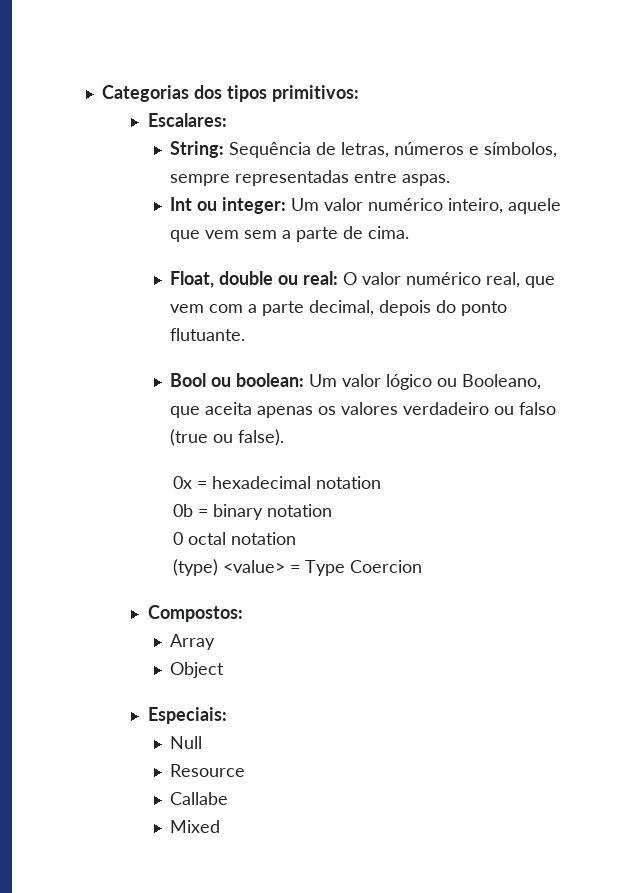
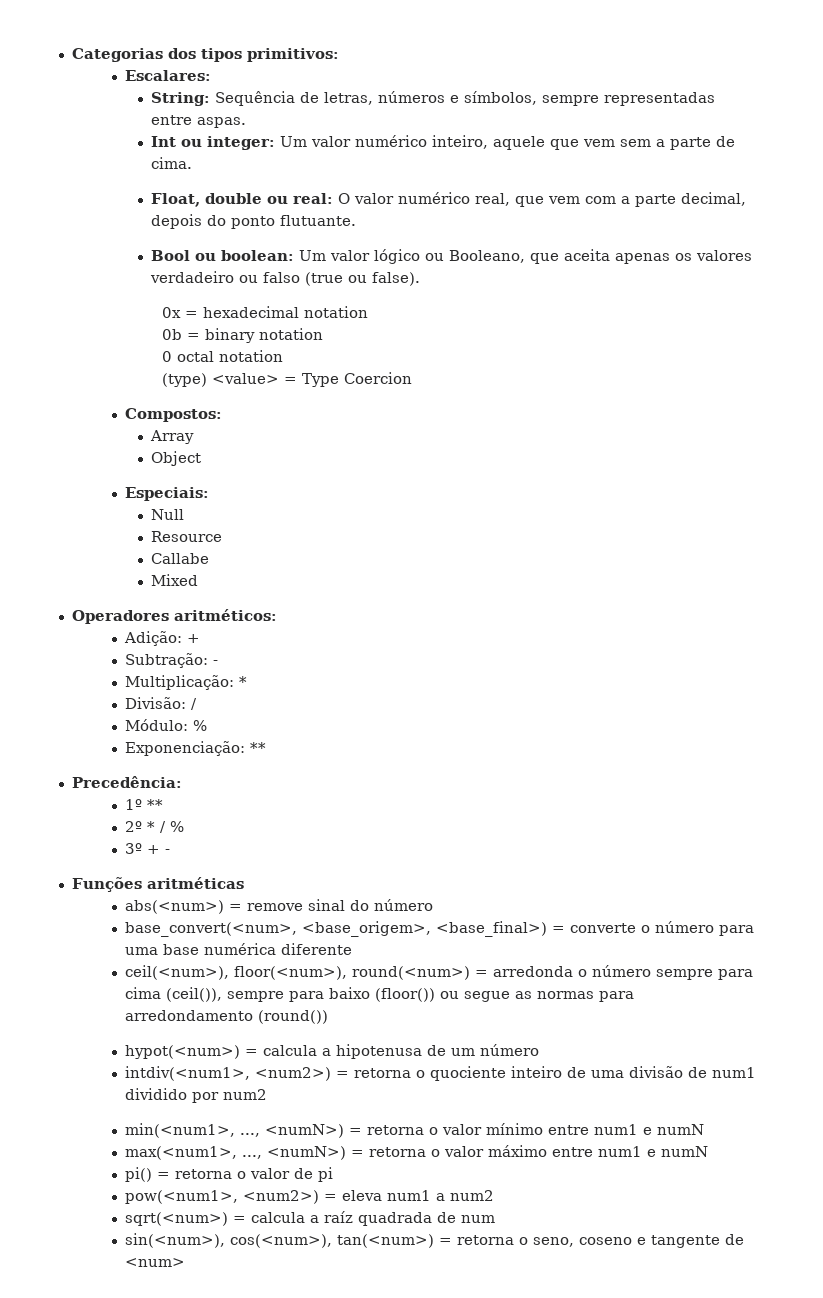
+ Operadores aritméticos:
+ Adição: +
+ Subtração: -
+ Multiplicação: *
+ Divisão: /
+ Módulo: %
+ Exponenciação: **
+ Precedência:
+ 1º **
+ 2º * / %
+ 3º + -
+ Funções aritméticas
+ abs(<num>) = remove sinal do número
+ base_convert(<num>, <base_origem>, <base_final>) = converte o número para uma base numérica diferente
+ ceil(<num>), floor(<num>), round(<num>) = arredonda o número sempre para cima (ceil()), sempre para baixo (floor()) ou segue as normas para arredondamento (round())
+ hypot(<num>) = calcula a hipotenusa de um número
+ intdiv(<num1>, <num2>) = retorna o quociente inteiro de uma divisão de num1 dividido por num2
+ min(<num1>, ..., <numN>) = retorna o valor mínimo entre num1 e numN
+ max(<num1>, ..., <numN>) = retorna o valor máximo entre num1 e numN
+ pi() = retorna o valor de pi
+ pow(<num1>, <num2>) = eleva num1 a num2
+ sqrt(<num>) = calcula a raíz quadrada de num
+ sin(<num>), cos(<num>), tan(<num>) = retorna o seno, coseno e tangente de <num>

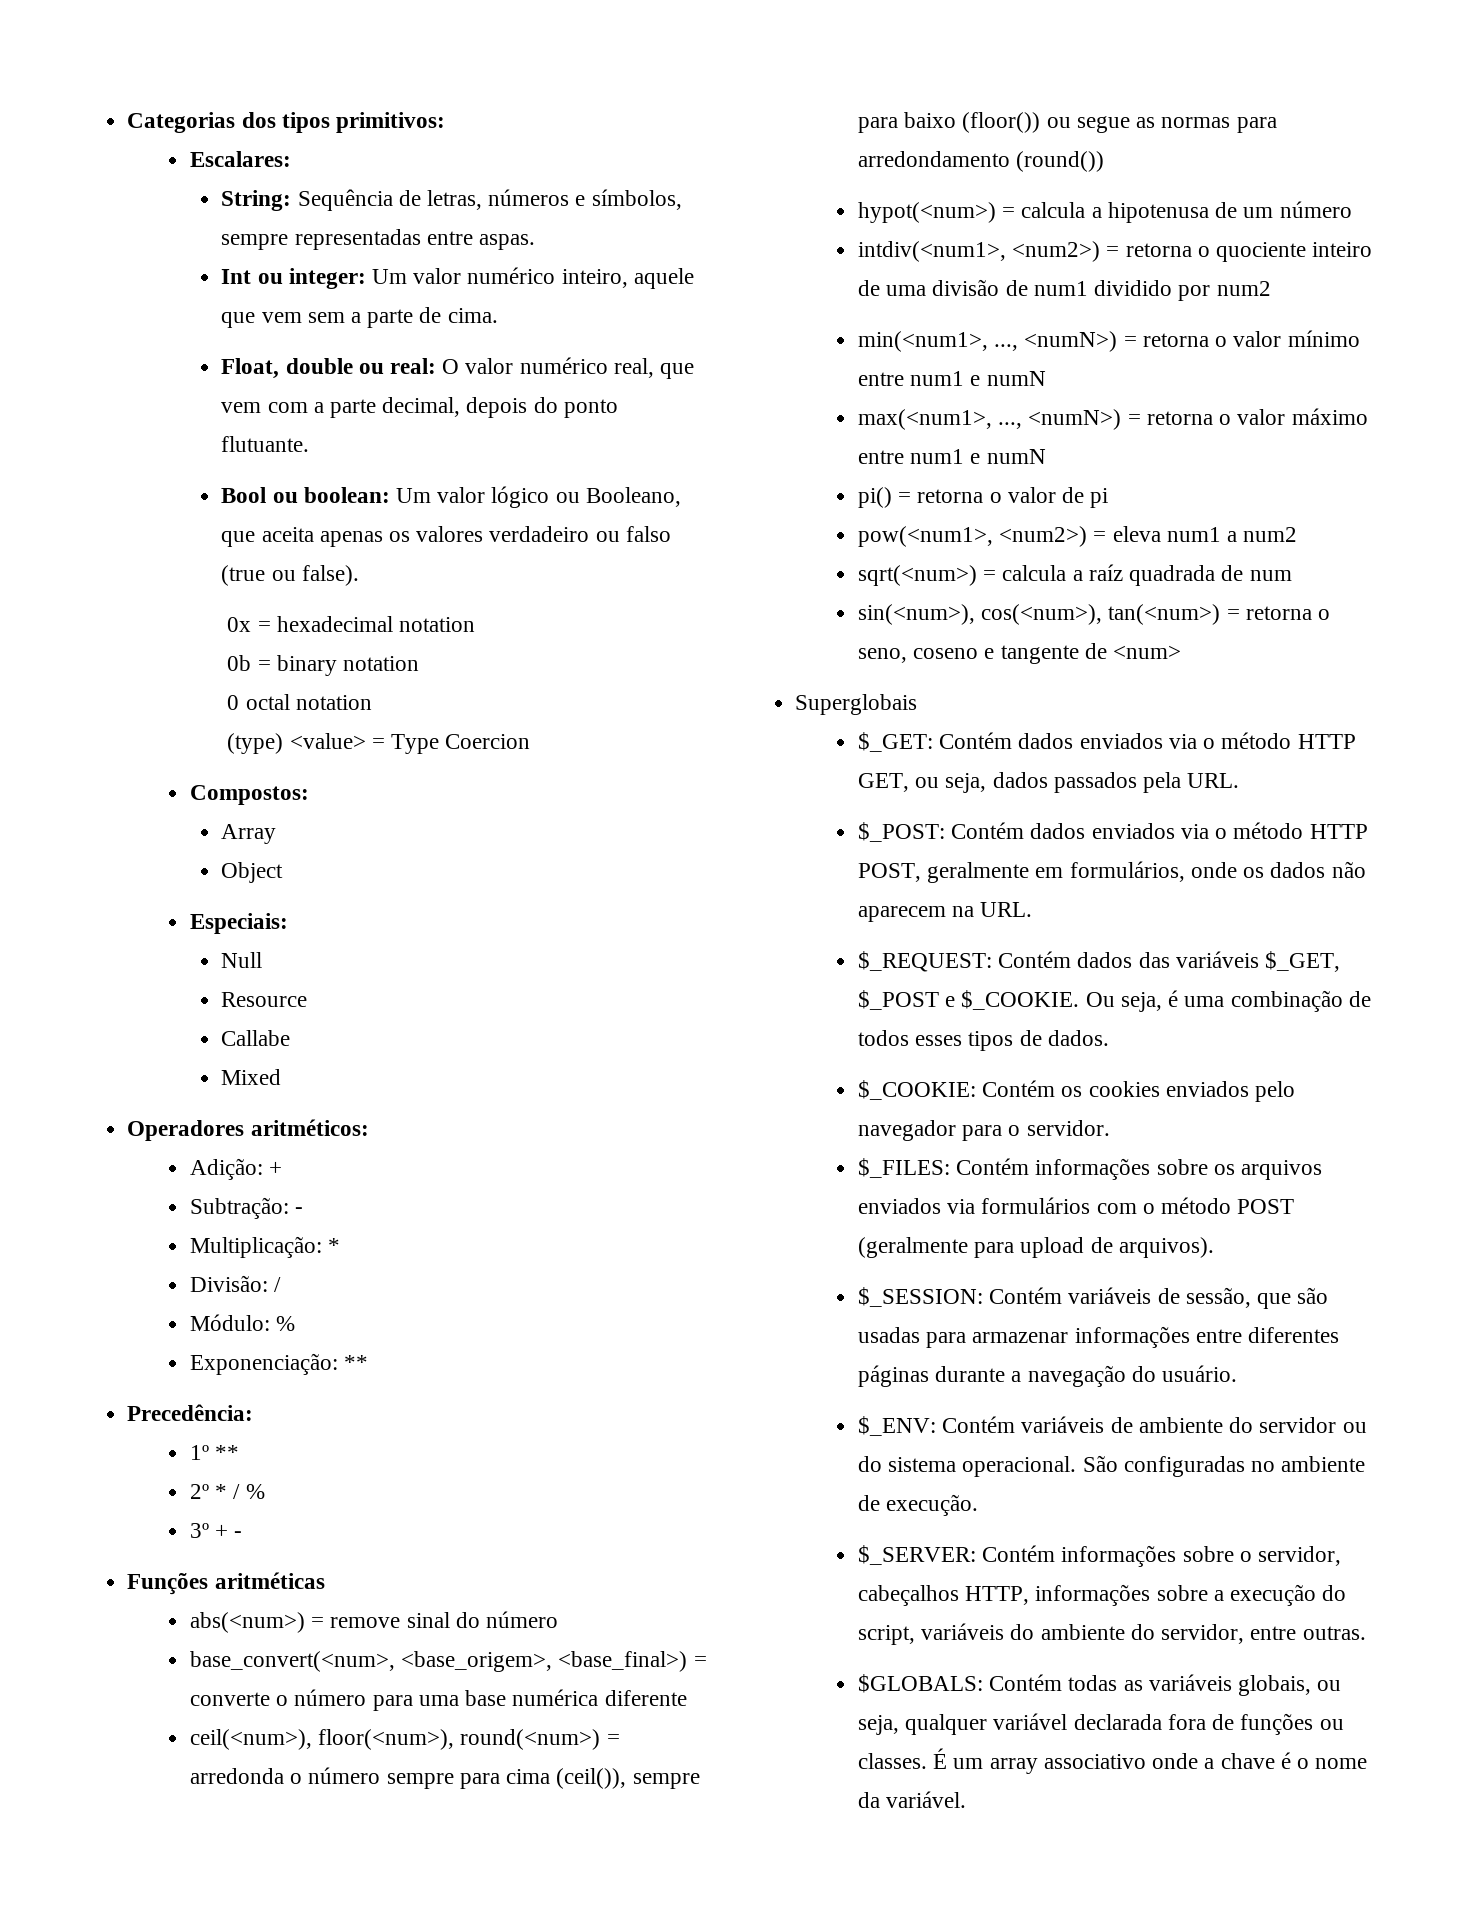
+ Superglobais
+ $_GET: Contém dados enviados via o método HTTP GET, ou seja, dados passados pela URL.
+ $_POST: Contém dados enviados via o método HTTP POST, geralmente em formulários, onde os dados não aparecem na URL.
+ $_REQUEST: Contém dados das variáveis $_GET, $_POST e $_COOKIE. Ou seja, é uma combinação de todos esses tipos de dados.
+ $_COOKIE: Contém os cookies enviados pelo navegador para o servidor.
+ $_FILES: Contém informações sobre os arquivos enviados via formulários com o método POST (geralmente para upload de arquivos).
+ $_SESSION: Contém variáveis de sessão, que são usadas para armazenar informações entre diferentes páginas durante a navegação do usuário.
+ $_ENV: Contém variáveis de ambiente do servidor ou do sistema operacional. São configuradas no ambiente de execução.
+ $_SERVER: Contém informações sobre o servidor, cabeçalhos HTTP, informações sobre a execução do script, variáveis do ambiente do servidor, entre outras.
+ $GLOBALS: Contém todas as variáveis globais, ou seja, qualquer variável declarada fora de funções ou classes. É um array associativo onde a chave é o nome da variável.

